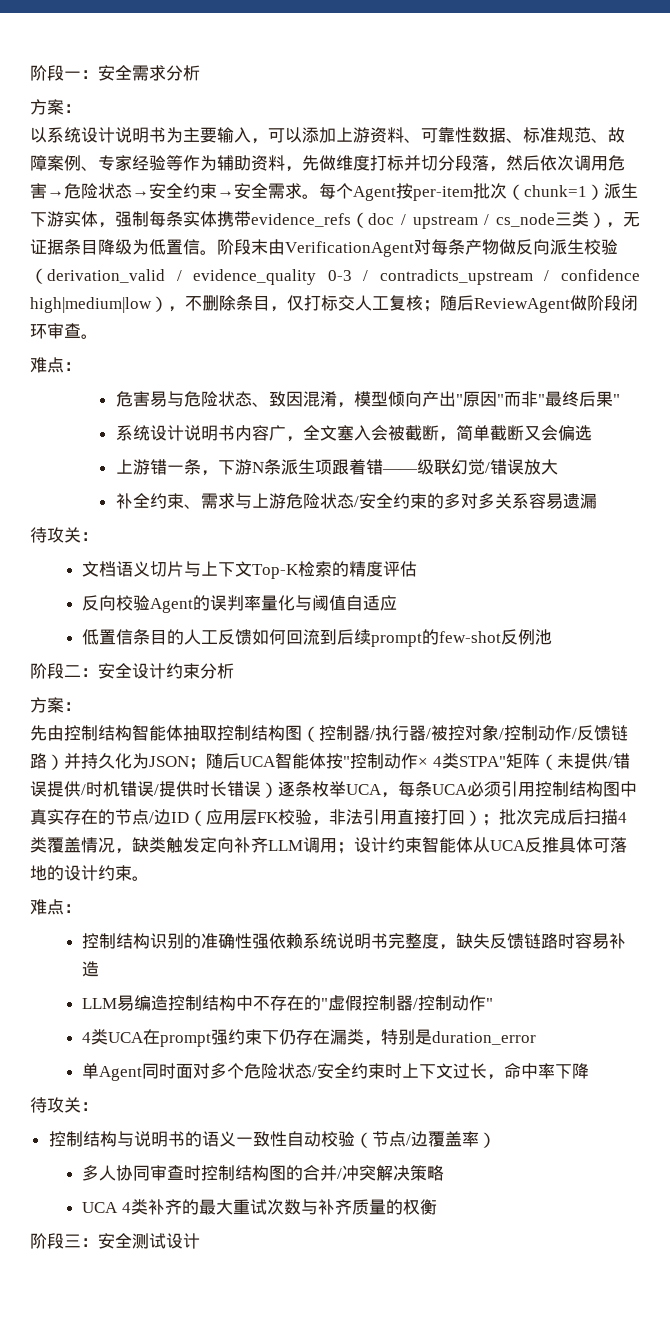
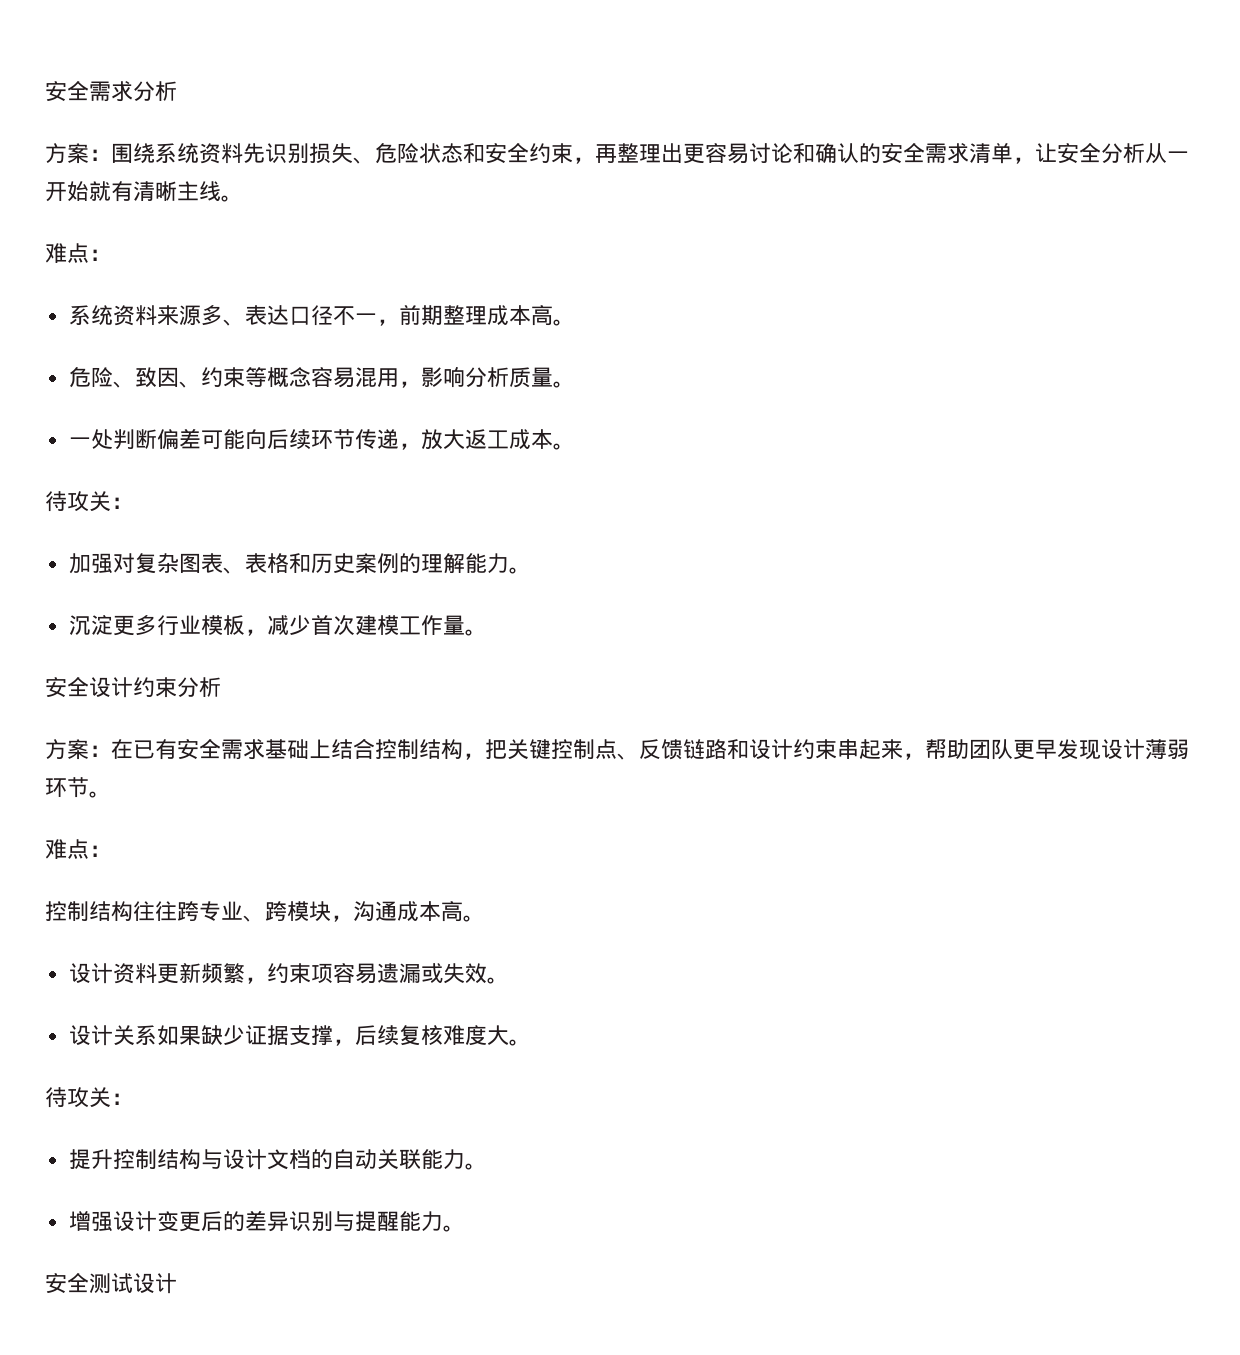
- 阶段一：安全需求分析
- 方案：
- 以系统设计说明书为主要输入，可以添加上游资料、可靠性数据、标准规范、故障案例、专家经验等作为辅助资料，先做维度打标并切分段落，然后依次调用危害→危险状态→安全约束→安全需求。每个Agent按per-item批次（chunk=1）派生下游实体，强制每条实体携带evidence_refs（doc / upstream / cs_node三类），无证据条目降级为低置信。阶段末由VerificationAgent对每条产物做反向派生校验（derivation_valid / evidence_quality 0-3 / contradicts_upstream / confidence high|medium|low），不删除条目，仅打标交人工复核；随后ReviewAgent做阶段闭环审查。
+ 安全需求分析
+ 方案：围绕系统资料先识别损失、危险状态和安全约束，再整理出更容易讨论和确认的安全需求清单，让安全分析从一开始就有清晰主线。
  难点：
- 危害易与危险状态、致因混淆，模型倾向产出"原因"而非"最终后果"
- 系统设计说明书内容广，全文塞入会被截断，简单截断又会偏选
- 上游错一条，下游N条派生项跟着错——级联幻觉/错误放大
- 补全约束、需求与上游危险状态/安全约束的多对多关系容易遗漏
+ 系统资料来源多、表达口径不一，前期整理成本高。
+ 危险、致因、约束等概念容易混用，影响分析质量。
+ 一处判断偏差可能向后续环节传递，放大返工成本。
  待攻关：
- 文档语义切片与上下文Top-K检索的精度评估
- 反向校验Agent的误判率量化与阈值自适应
- 低置信条目的人工反馈如何回流到后续prompt的few-shot反例池
- 阶段二：安全设计约束分析
- 方案：
- 先由控制结构智能体抽取控制结构图（控制器/执行器/被控对象/控制动作/反馈链路）并持久化为JSON；随后UCA智能体按"控制动作× 4类STPA"矩阵（未提供/错误提供/时机错误/提供时长错误）逐条枚举UCA，每条UCA必须引用控制结构图中真实存在的节点/边ID（应用层FK校验，非法引用直接打回）；批次完成后扫描4类覆盖情况，缺类触发定向补齐LLM调用；设计约束智能体从UCA反推具体可落地的设计约束。
+ 加强对复杂图表、表格和历史案例的理解能力。
+ 沉淀更多行业模板，减少首次建模工作量。
+ 安全设计约束分析
+ 方案：在已有安全需求基础上结合控制结构，把关键控制点、反馈链路和设计约束串起来，帮助团队更早发现设计薄弱环节。
  难点：
- 控制结构识别的准确性强依赖系统说明书完整度，缺失反馈链路时容易补造
- LLM易编造控制结构中不存在的"虚假控制器/控制动作"
- 4类UCA在prompt强约束下仍存在漏类，特别是duration_error
- 单Agent同时面对多个危险状态/安全约束时上下文过长，命中率下降
+ 控制结构往往跨专业、跨模块，沟通成本高。
+ 设计资料更新频繁，约束项容易遗漏或失效。
+ 设计关系如果缺少证据支撑，后续复核难度大。
  待攻关：
- 控制结构与说明书的语义一致性自动校验（节点/边覆盖率）
- 多人协同审查时控制结构图的合并/冲突解决策略
- UCA 4类补齐的最大重试次数与补齐质量的权衡
- 阶段三：安全测试设计
+ 提升控制结构与设计文档的自动关联能力。
+ 增强设计变更后的差异识别与提醒能力。
+ 安全测试设计

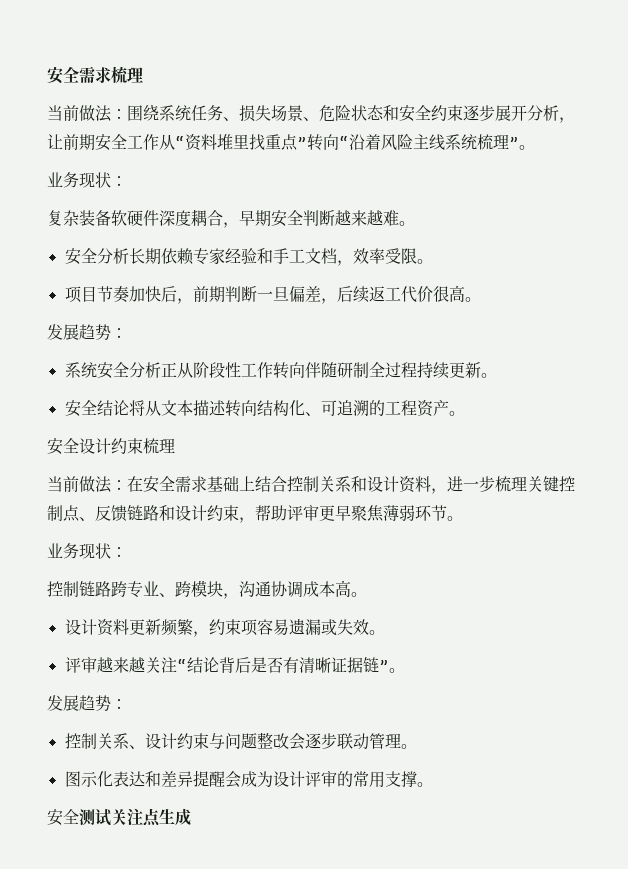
- 安全需求分析
- 方案：围绕系统资料先识别损失、危险状态和安全约束，再整理出更容易讨论和确认的安全需求清单，让安全分析从一开始就有清晰主线。
- 难点：
- 系统资料来源多、表达口径不一，前期整理成本高。
- 危险、致因、约束等概念容易混用，影响分析质量。
- 一处判断偏差可能向后续环节传递，放大返工成本。
- 待攻关：
- 加强对复杂图表、表格和历史案例的理解能力。
- 沉淀更多行业模板，减少首次建模工作量。
+ 安全需求梳理
+ 当前做法：围绕系统任务、损失场景、危险状态和安全约束逐步展开分析，让前期安全工作从“资料堆里找重点”转向“沿着风险主线系统梳理”。
+ 业务现状：
+ 复杂装备软硬件深度耦合，早期安全判断越来越难。
+ 安全分析长期依赖专家经验和手工文档，效率受限。
+ 项目节奏加快后，前期判断一旦偏差，后续返工代价很高。
+ 发展趋势：
+ 系统安全分析正从阶段性工作转向伴随研制全过程持续更新。
+ 安全结论将从文本描述转向结构化、可追溯的工程资产。
- 安全设计约束分析
- 方案：在已有安全需求基础上结合控制结构，把关键控制点、反馈链路和设计约束串起来，帮助团队更早发现设计薄弱环节。
- 难点：
- 控制结构往往跨专业、跨模块，沟通成本高。
+ 安全设计约束梳理
+ 当前做法：在安全需求基础上结合控制关系和设计资料，进一步梳理关键控制点、反馈链路和设计约束，帮助评审更早聚焦薄弱环节。
+ 业务现状：
+ 控制链路跨专业、跨模块，沟通协调成本高。
- 设计关系如果缺少证据支撑，后续复核难度大。
- 待攻关：
- 提升控制结构与设计文档的自动关联能力。
- 增强设计变更后的差异识别与提醒能力。
+ 评审越来越关注“结论背后是否有清晰证据链”。
+ 发展趋势：
+ 控制关系、设计约束与问题整改会逐步联动管理。
+ 图示化表达和差异提醒会成为设计评审的常用支撑。
- 安全测试设计
+ 安全测试关注点生成

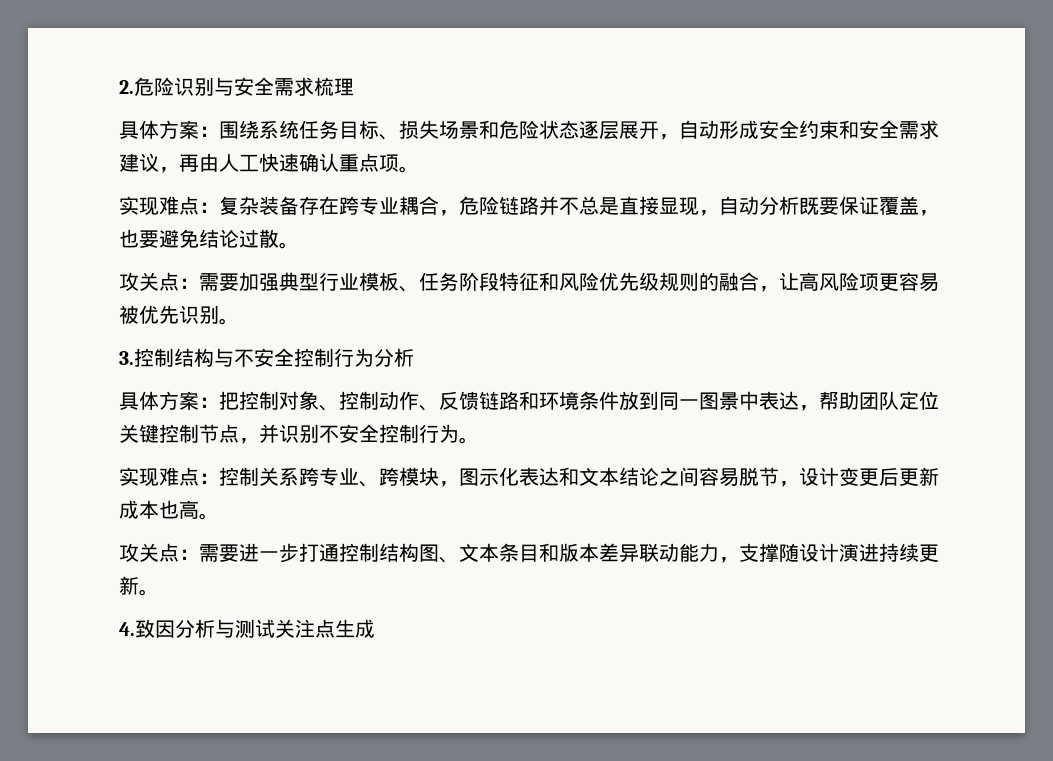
- 安全需求梳理
+ 2.危险识别与安全需求梳理
- 当前做法：围绕系统任务、损失场景、危险状态和安全约束逐步展开分析，让前期安全工作从“资料堆里找重点”转向“沿着风险主线系统梳理”。
- 业务现状：
- 复杂装备软硬件深度耦合，早期安全判断越来越难。
- 安全分析长期依赖专家经验和手工文档，效率受限。
- 项目节奏加快后，前期判断一旦偏差，后续返工代价很高。
- 发展趋势：
- 系统安全分析正从阶段性工作转向伴随研制全过程持续更新。
- 安全结论将从文本描述转向结构化、可追溯的工程资产。
- 安全设计约束梳理
- 当前做法：在安全需求基础上结合控制关系和设计资料，进一步梳理关键控制点、反馈链路和设计约束，帮助评审更早聚焦薄弱环节。
- 业务现状：
- 控制链路跨专业、跨模块，沟通协调成本高。
- 设计资料更新频繁，约束项容易遗漏或失效。
- 评审越来越关注“结论背后是否有清晰证据链”。
- 发展趋势：
- 控制关系、设计约束与问题整改会逐步联动管理。
- 图示化表达和差异提醒会成为设计评审的常用支撑。
- 安全测试关注点生成
+ 具体方案：围绕系统任务目标、损失场景和危险状态逐层展开，自动形成安全约束和安全需求建议，再由人工快速确认重点项。
+ 实现难点：复杂装备存在跨专业耦合，危险链路并不总是直接显现，自动分析既要保证覆盖，也要避免结论过散。
+ 攻关点：需要加强典型行业模板、任务阶段特征和风险优先级规则的融合，让高风险项更容易被优先识别。
+ 3.控制结构与不安全控制行为分析
+ 具体方案：把控制对象、控制动作、反馈链路和环境条件放到同一图景中表达，帮助团队定位关键控制节点，并识别不安全控制行为。
+ 实现难点：控制关系跨专业、跨模块，图示化表达和文本结论之间容易脱节，设计变更后更新成本也高。
+ 攻关点：需要进一步打通控制结构图、文本条目和版本差异联动能力，支撑随设计演进持续更新。
+ 4.致因分析与测试关注点生成

